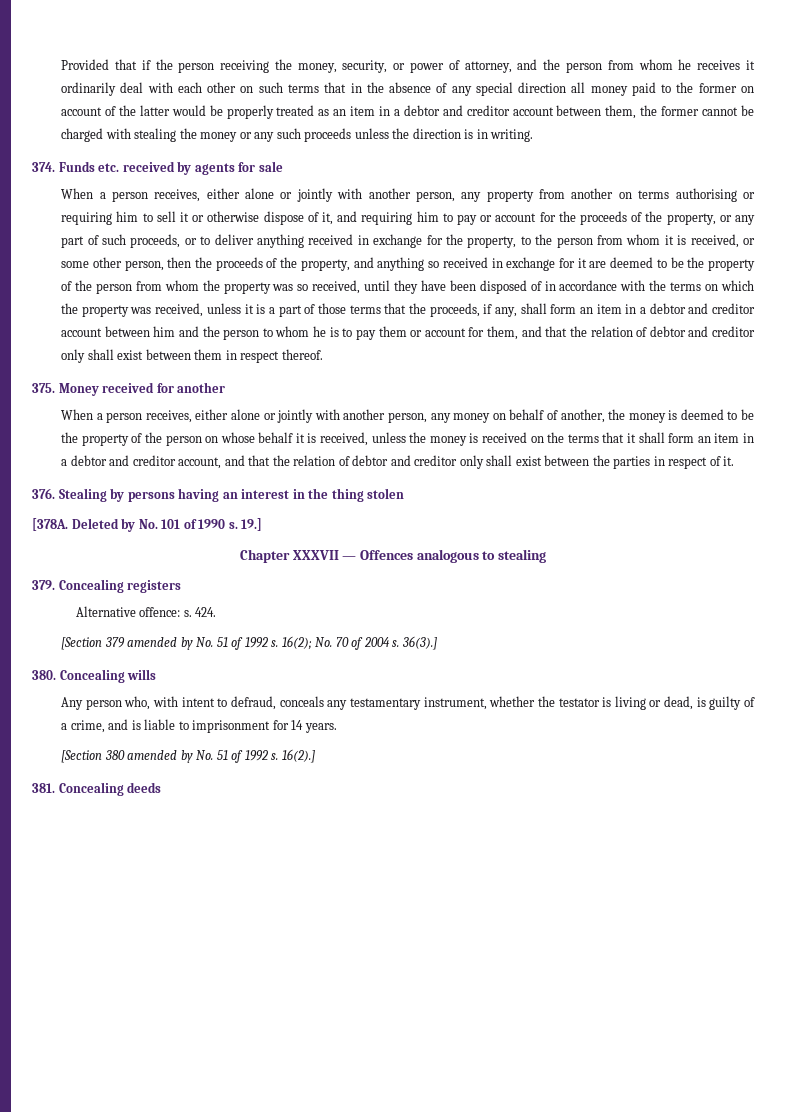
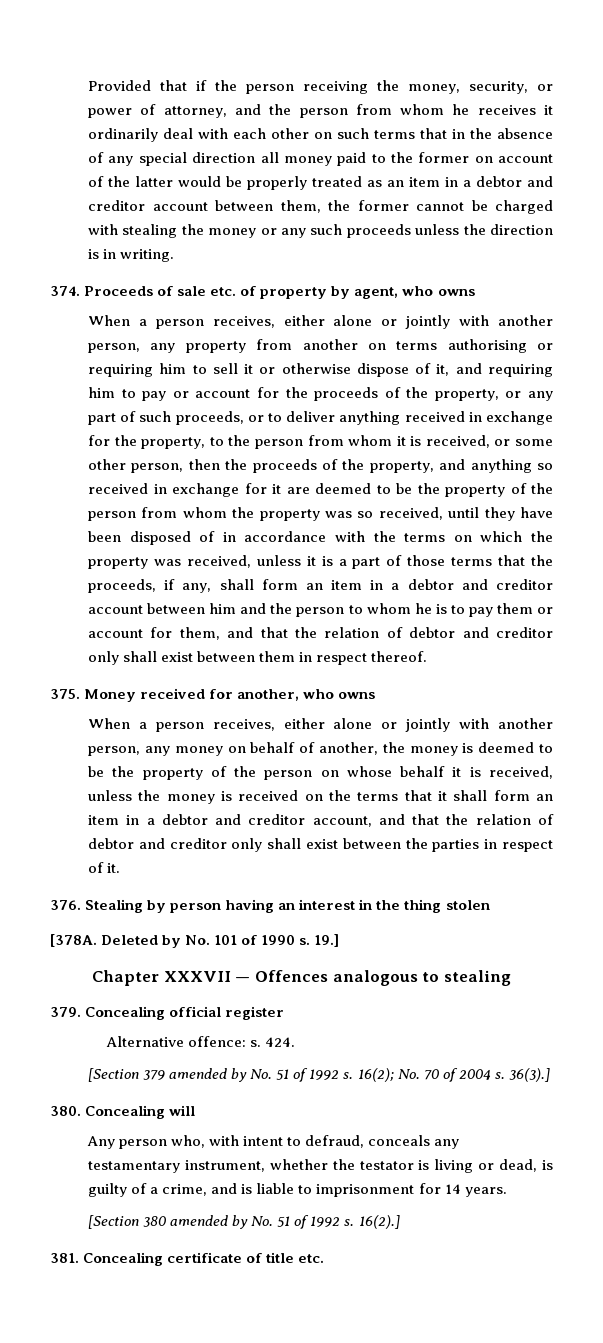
- 374. Funds etc. received by agents for sale
+ 374. Proceeds of sale etc. of property by agent, who owns
- 375. Money received for another
+ 375. Money received for another, who owns
- 376. Stealing by persons having an interest in the thing stolen
+ 376. Stealing by person having an interest in the thing stolen
- 379. Concealing registers
+ 379. Concealing official register
- 380. Concealing wills
+ 380. Concealing will
- 381. Concealing deeds
+ 381. Concealing certificate of title etc.

